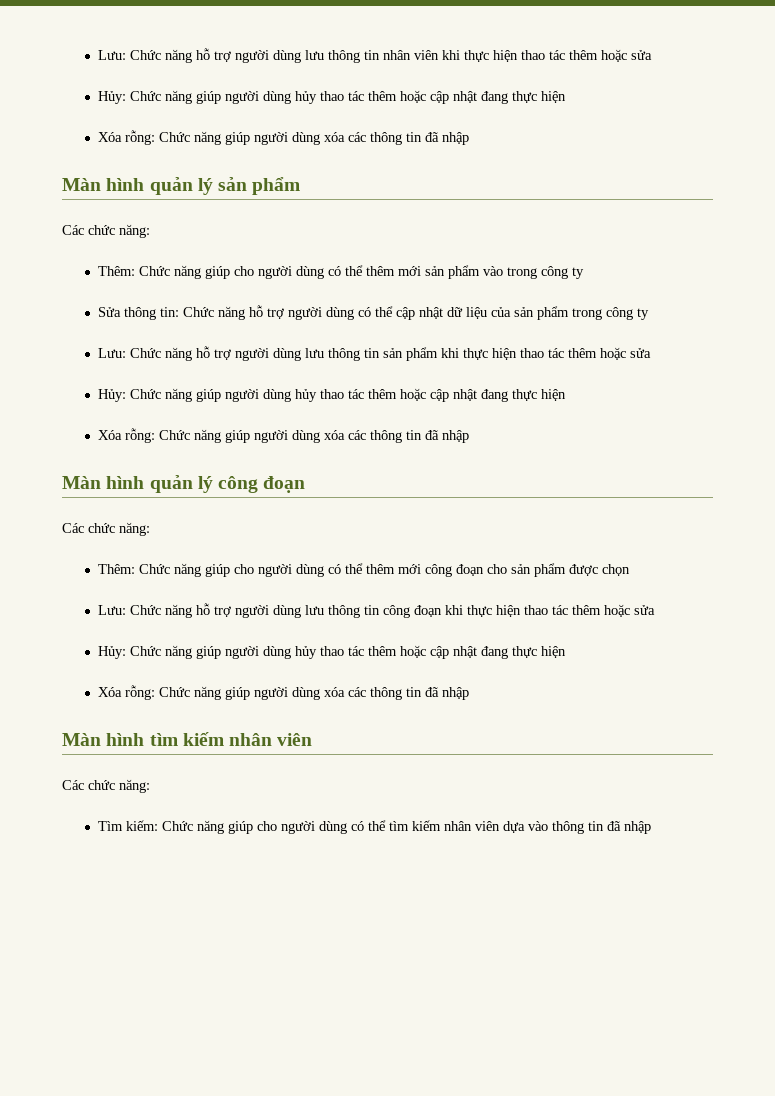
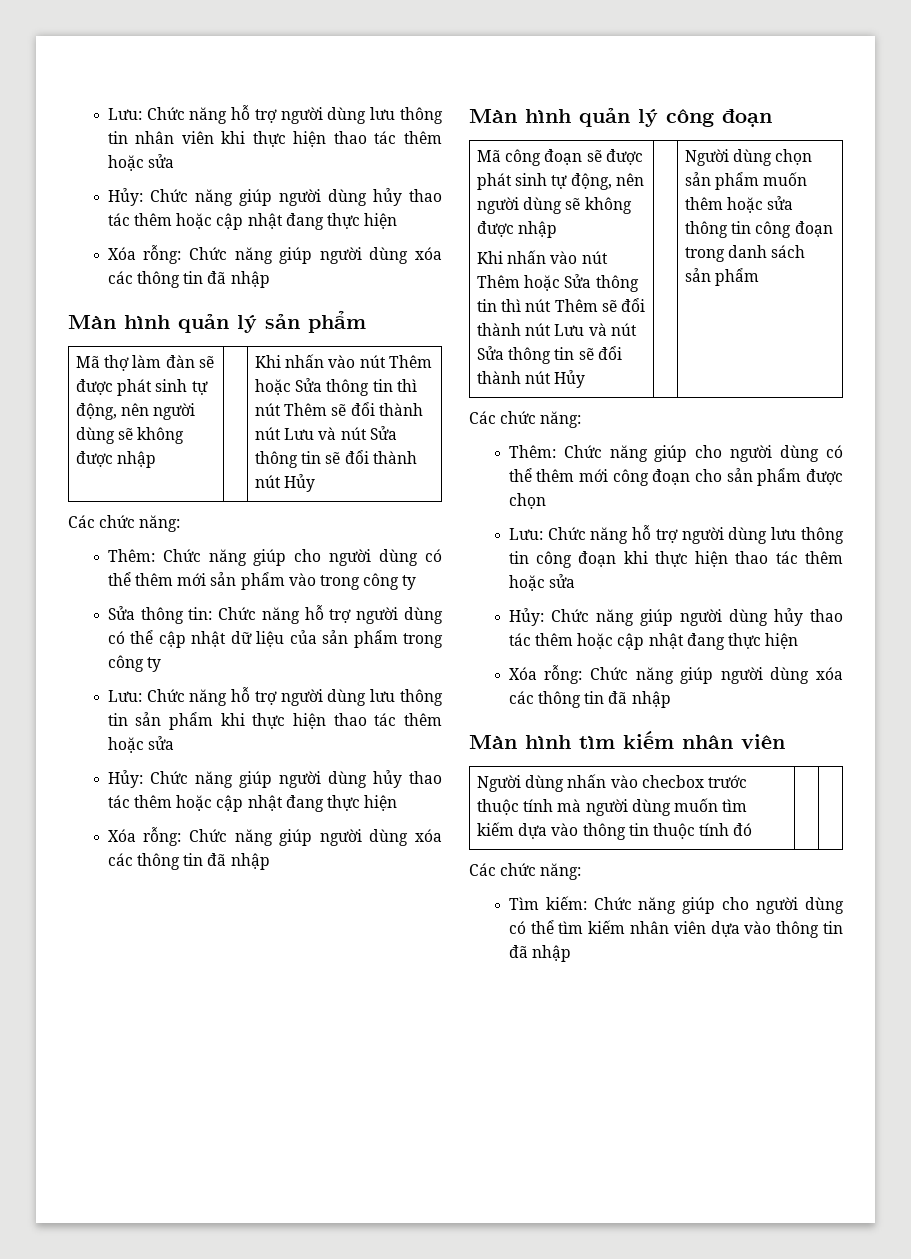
+ Mã thợ làm đàn sẽ được phát sinh tự động, nên người dùng sẽ không được nhập | | Khi nhấn vào nút Thêm hoặc Sửa thông tin thì nút Thêm sẽ đổi thành nút Lưu và nút Sửa thông tin sẽ đổi thành nút Hủy
+ Mã công đoạn sẽ được phát sinh tự động, nên người dùng sẽ không được nhập
+ Khi nhấn vào nút Thêm hoặc Sửa thông tin thì nút Thêm sẽ đổi thành nút Lưu và nút Sửa thông tin sẽ đổi thành nút Hủy | | Người dùng chọn sản phẩm muốn thêm hoặc sửa thông tin công đoạn trong danh sách sản phẩm
+ Người dùng nhấn vào checbox trước thuộc tính mà người dùng muốn tìm kiếm dựa vào thông tin thuộc tính đó | |

